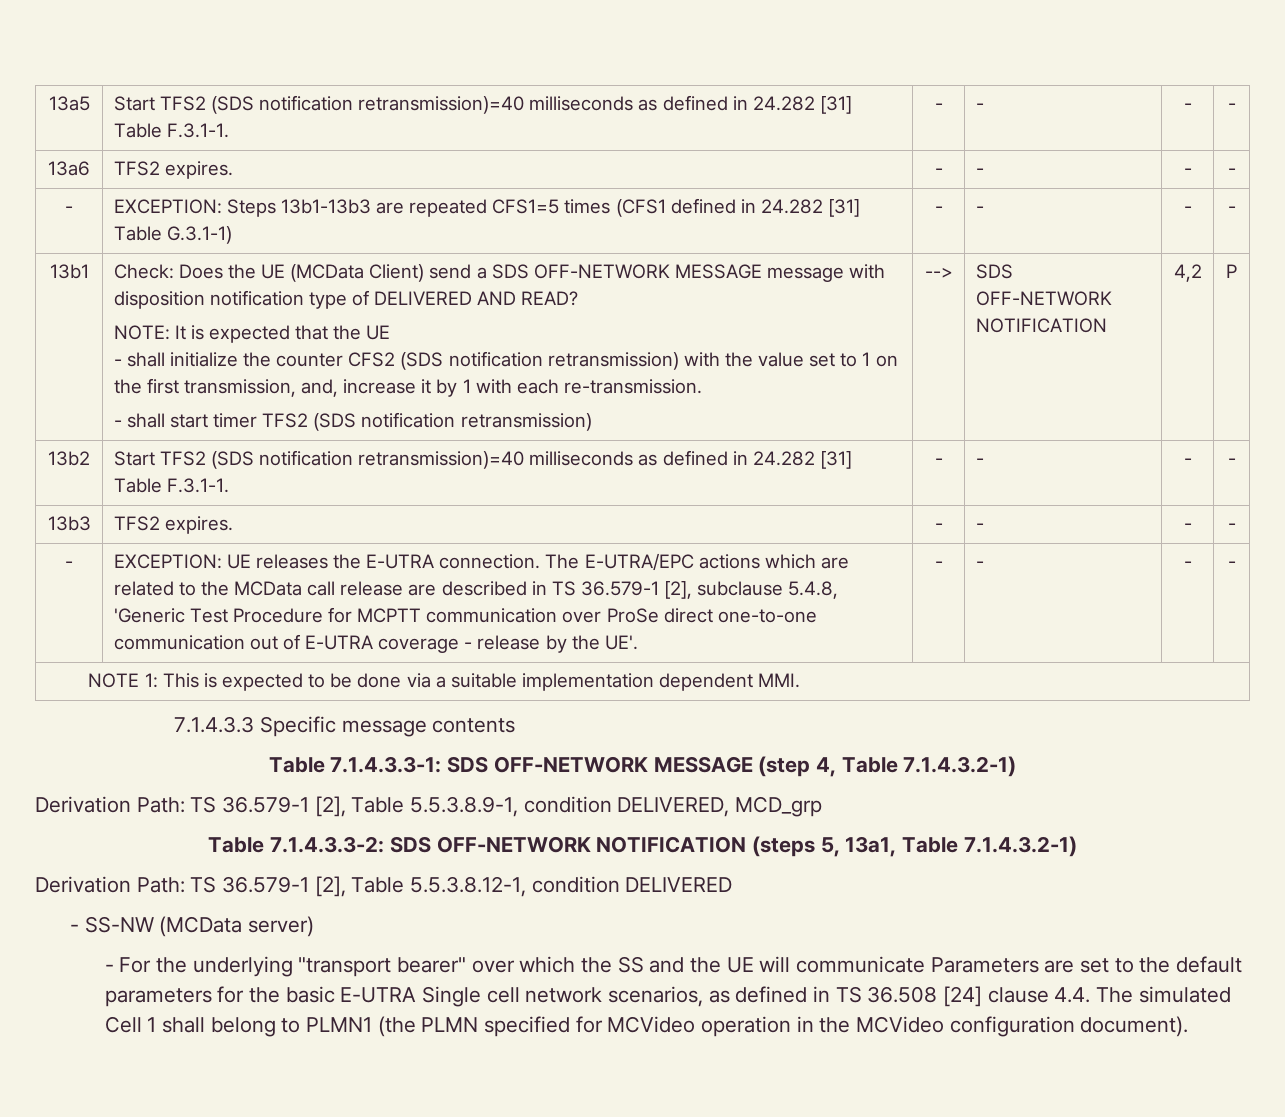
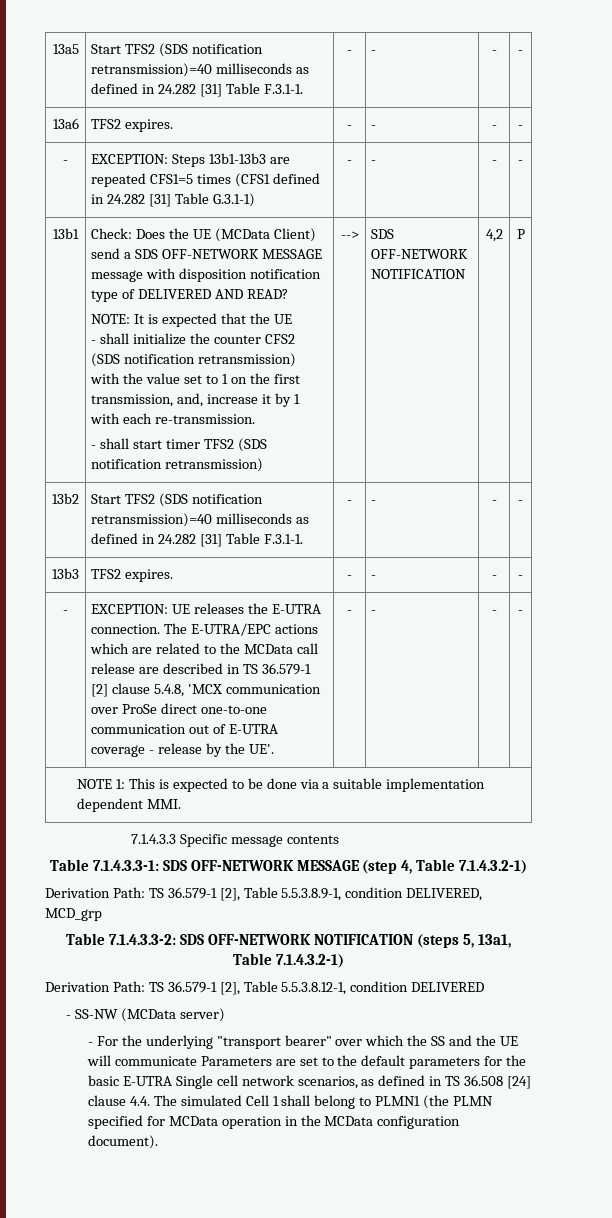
- The E-UTRA/EPC actions which are related to the MCData call release are described in TS 36.579-1 [2], subclause 5.4.8, 'Generic Test Procedure for MCPTT communication over ProSe direct one-to-one communication out of E-UTRA coverage - release by the UE'.
+ The E-UTRA/EPC actions which are related to the MCData call release are described in TS 36.579-1 [2] clause 5.4.8, 'MCX communication over ProSe direct one-to-one communication out of E-UTRA coverage - release by the UE'.
- - For the underlying "transport bearer" over which the SS and the UE will communicate Parameters are set to the default parameters for the basic E-UTRA Single cell network scenarios, as defined in TS 36.508 [24] clause 4.4. The simulated Cell 1 shall belong to PLMN1 (the PLMN specified for MCVideo operation in the MCVideo configuration document).
+ - For the underlying "transport bearer" over which the SS and the UE will communicate Parameters are set to the default parameters for the basic E-UTRA Single cell network scenarios, as defined in TS 36.508 [24] clause 4.4. The simulated Cell 1 shall belong to PLMN1 (the PLMN specified for MCData operation in the MCData configuration document).

